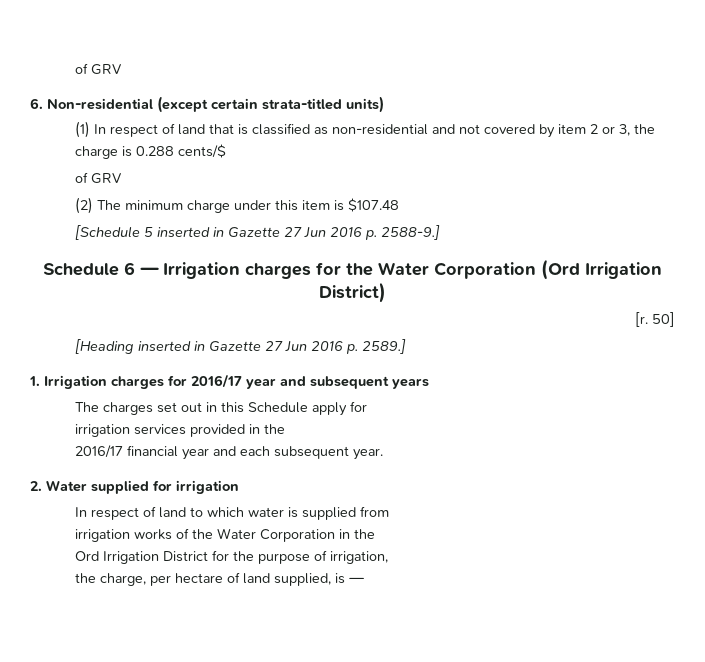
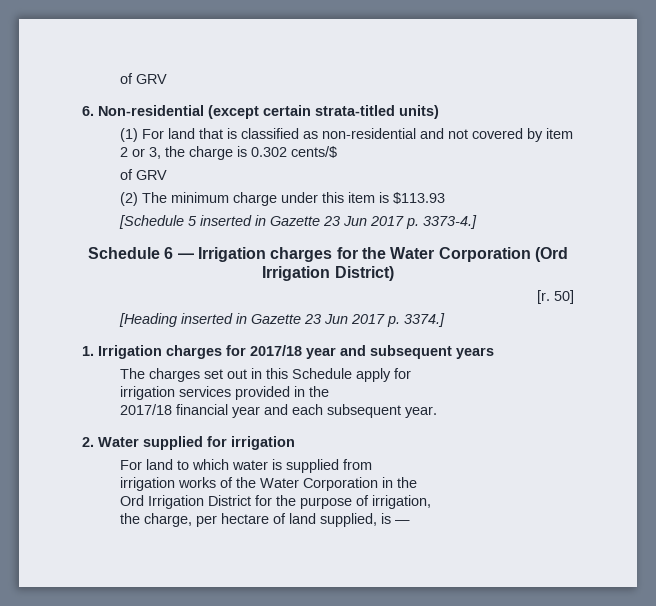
- (1) In respect of land that is classified as non-residential and not covered by item 2 or 3, the charge is 0.288 cents/$
+ (1) For land that is classified as non-residential and not covered by item 2 or 3, the charge is 0.302 cents/$
- (2) The minimum charge under this item is $107.48
+ (2) The minimum charge under this item is $113.93
- [Schedule 5 inserted in Gazette 27 Jun 2016 p. 2588-9.]
+ [Schedule 5 inserted in Gazette 23 Jun 2017 p. 3373-4.]
- [Heading inserted in Gazette 27 Jun 2016 p. 2589.]
+ [Heading inserted in Gazette 23 Jun 2017 p. 3374.]
- 1. Irrigation charges for 2016/17 year and subsequent years
+ 1. Irrigation charges for 2017/18 year and subsequent years
- 2016/17 financial year and each subsequent year.
+ 2017/18 financial year and each subsequent year.
- In respect of land to which water is supplied from
+ For land to which water is supplied from

